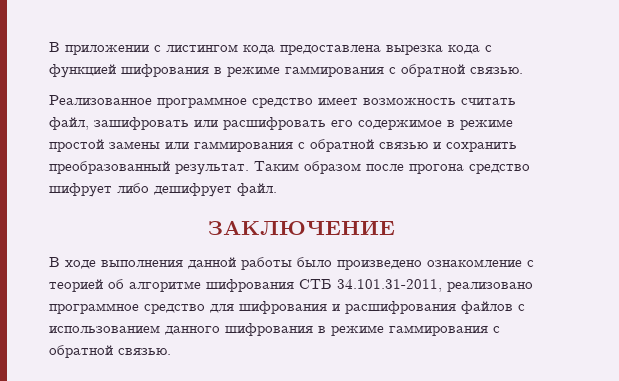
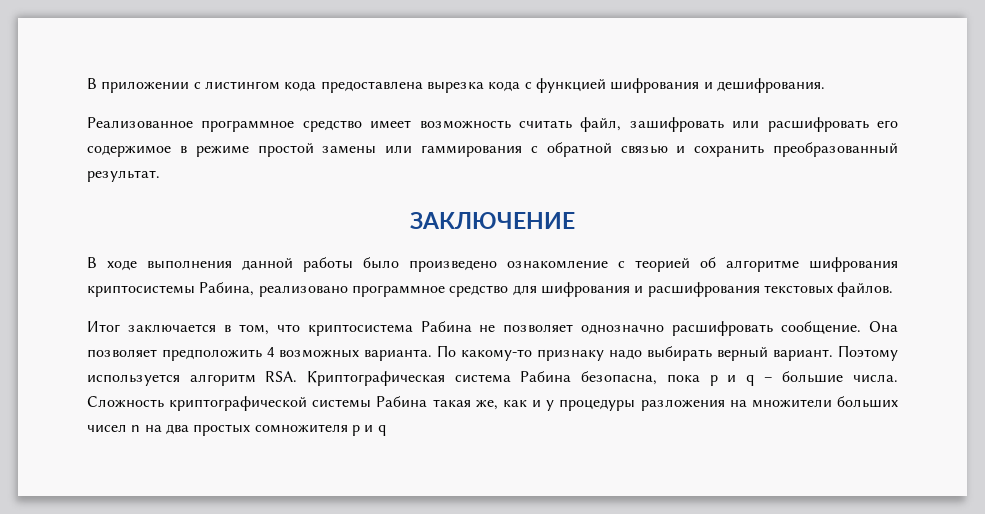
- В приложении с листингом кода предоставлена вырезка кода с функцией шифрования в режиме гаммирования с обратной связью.
+ В приложении с листингом кода предоставлена вырезка кода с функцией шифрования и дешифрования.
- Таким образом после прогона средство шифрует либо дешифрует файл.
- В ходе выполнения данной работы было произведено ознакомление с теорией об алгоритме шифрования СТБ 34.101.31-2011, реализовано программное средство для шифрования и расшифрования файлов с использованием данного шифрования в режиме гаммирования с обратной связью.
+ В ходе выполнения данной работы было произведено ознакомление с теорией об алгоритме шифрования криптосистемы Рабина, реализовано программное средство для шифрования и расшифрования текстовых файлов.
+ Итог заключается в том, что криптосистема Рабина не позволяет однозначно расшифровать сообщение. Она позволяет предположить 4 возможных варианта. По какому-то признаку надо выбирать верный вариант. Поэтому используется алгоритм RSA. Криптографическая система Рабина безопасна, пока p и q – большие числа. Сложность криптографической системы Рабина такая же, как и у процедуры разложения на множители больших чисел n на два простых сомножителя p и q

